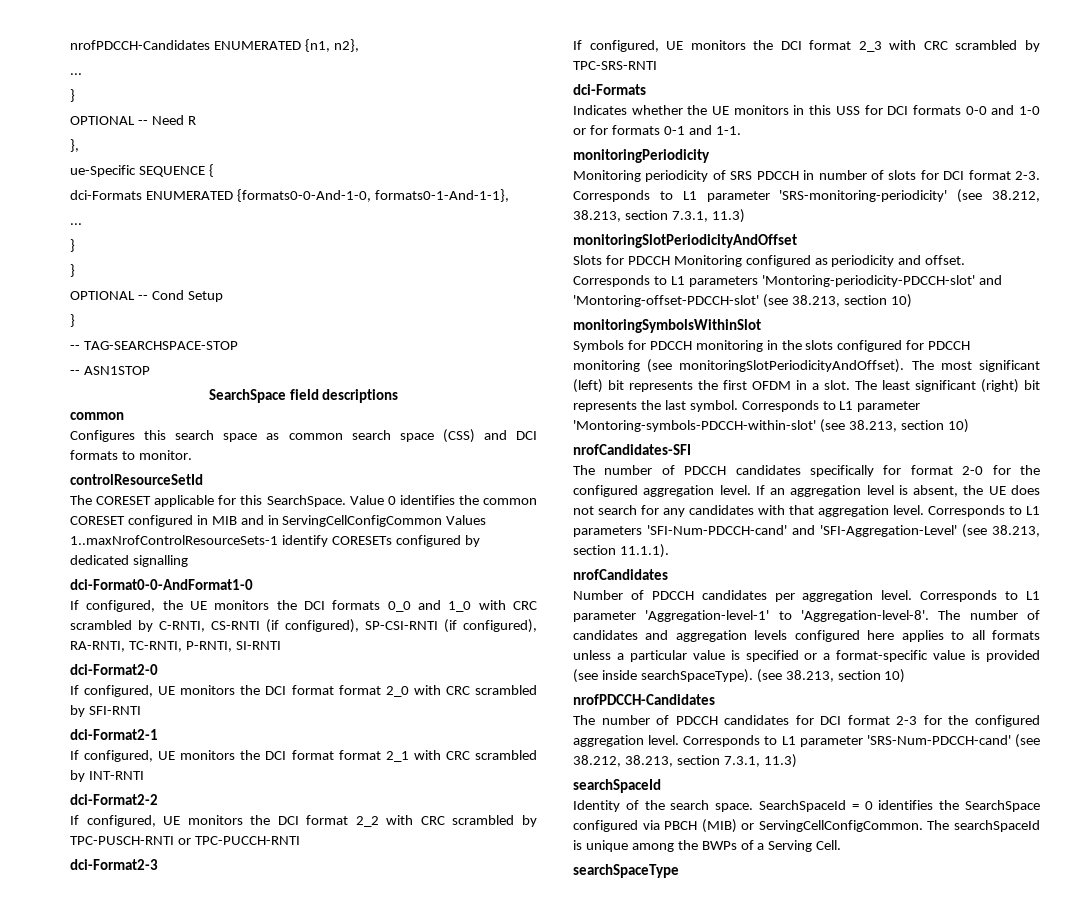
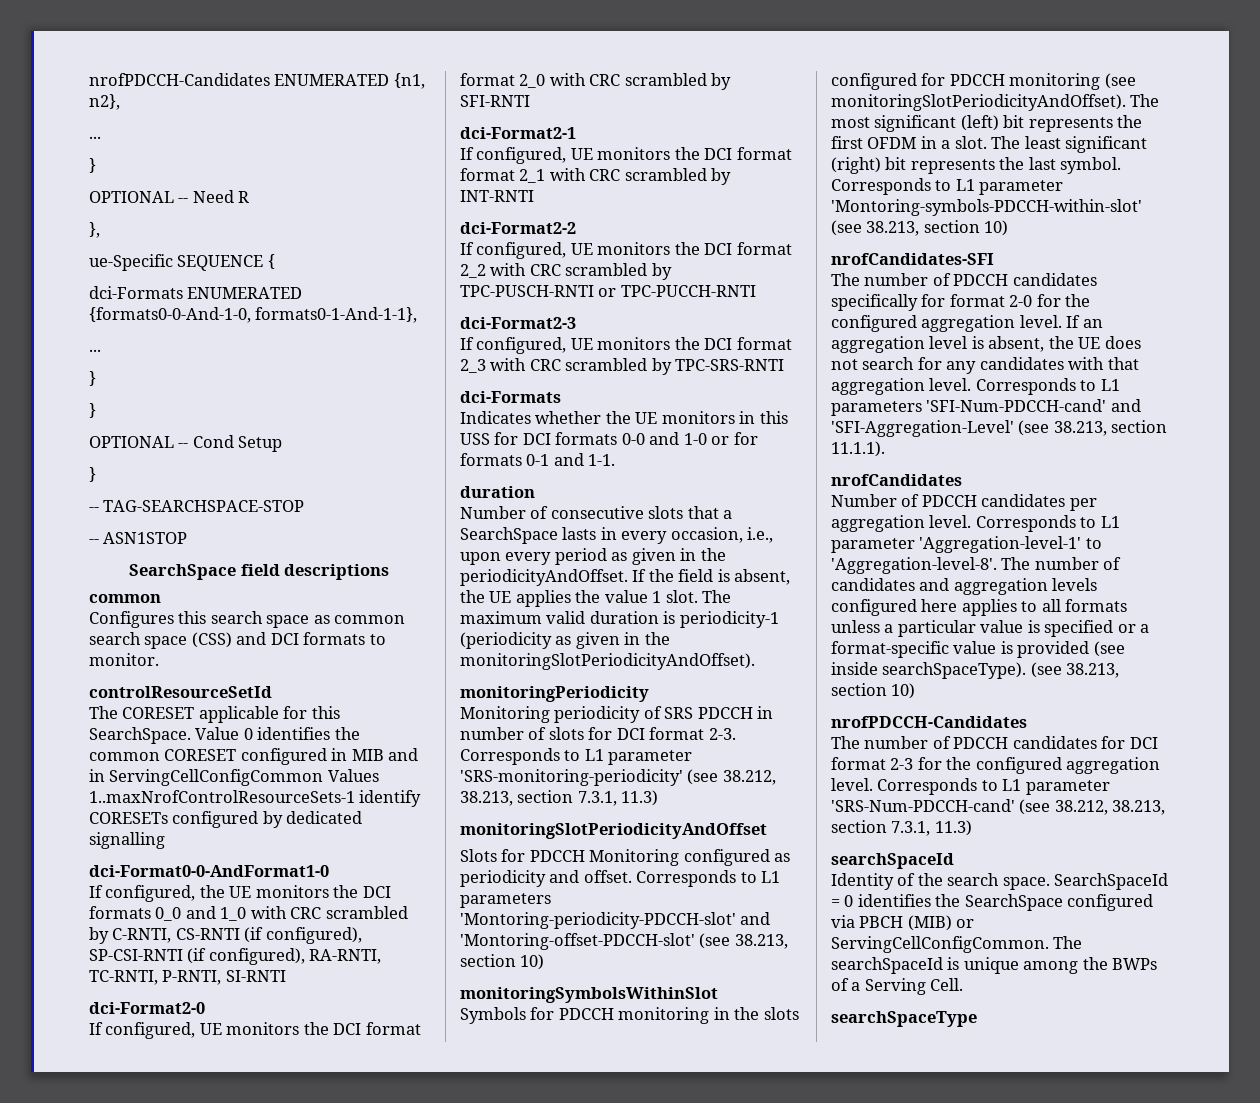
  Indicates whether the UE monitors in this USS for DCI formats 0-0 and 1-0 or for formats 0-1 and 1-1.
+ duration
+ Number of consecutive slots that a SearchSpace lasts in every occasion, i.e., upon every period as given in the periodicityAndOffset. If the field is absent, the UE applies the value 1 slot. The maximum valid duration is periodicity-1 (periodicity as given in the monitoringSlotPeriodicityAndOffset).

